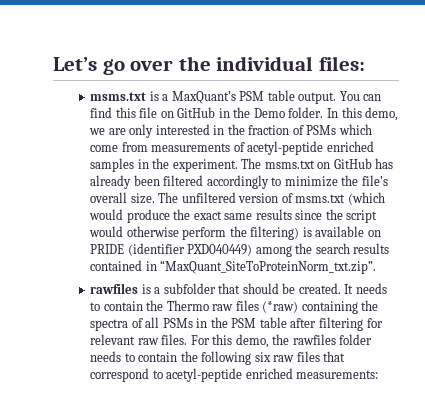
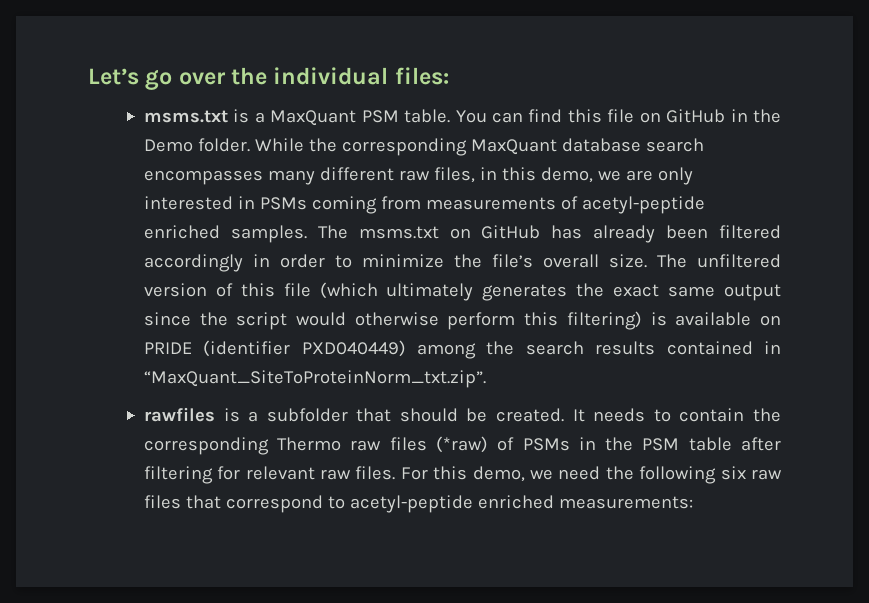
- msms.txt is a MaxQuant’s PSM table output.
+ msms.txt is a MaxQuant PSM table.
- In this demo, we are only interested in the fraction of PSMs which come from measurements of acetyl-peptide enriched samples in the experiment.
+ While the corresponding MaxQuant database search encompasses many different raw files, in this demo, we are only interested in PSMs coming from measurements of acetyl-peptide enriched samples.
- The msms.txt on GitHub has already been filtered accordingly to minimize the file’s overall size.
+ The msms.txt on GitHub has already been filtered accordingly in order to minimize the file’s overall size.
- The unfiltered version of msms.txt (which would produce the exact same results since the script would otherwise perform the filtering) is available on PRIDE (identifier PXD040449) among the search results contained in “MaxQuant_SiteToProteinNorm_txt.zip”.
+ The unfiltered version of this file (which ultimately generates the exact same output since the script would otherwise perform this filtering) is available on PRIDE (identifier PXD040449) among the search results contained in “MaxQuant_SiteToProteinNorm_txt.zip”.
- It needs to contain the Thermo raw files (*raw) containing the spectra of all PSMs in the PSM table after filtering for relevant raw files.
+ It needs to contain the corresponding Thermo raw files (*raw) of PSMs in the PSM table after filtering for relevant raw files.
- For this demo, the rawfiles folder needs to contain the following six raw files that correspond to acetyl-peptide enriched measurements:
+ For this demo, we need the following six raw files that correspond to acetyl-peptide enriched measurements:

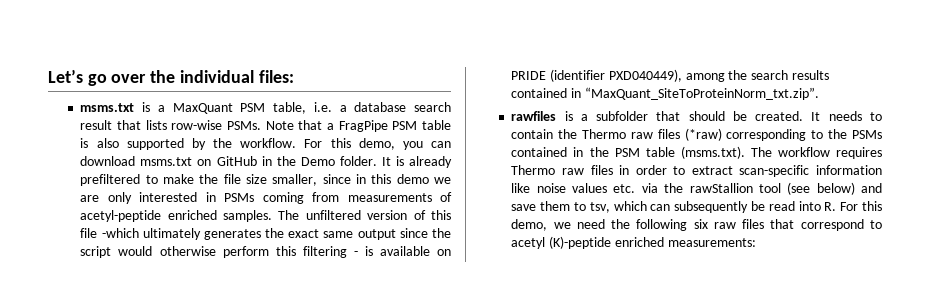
- msms.txt is a MaxQuant PSM table. You can find this file on GitHub in the Demo folder.
+ msms.txt is a MaxQuant PSM table, i.e. a database search result that lists row-wise PSMs. Note that a FragPipe PSM table is also supported by the workflow. For this demo, you can download msms.txt on GitHub in the Demo folder.
- While the corresponding MaxQuant database search encompasses many different raw files, in this demo, we are only interested in PSMs coming from measurements of acetyl-peptide enriched samples.
+ It is already prefiltered to make the file size smaller, since in this demo we are only interested in PSMs coming from measurements of acetyl-peptide enriched samples.
- The msms.txt on GitHub has already been filtered accordingly in order to minimize the file’s overall size. The unfiltered version of this file (which ultimately generates the exact same output since the script would otherwise perform this filtering) is available on PRIDE (identifier PXD040449) among the search results contained in “MaxQuant_SiteToProteinNorm_txt.zip”.
+ The unfiltered version of this file -which ultimately generates the exact same output since the script would otherwise perform this filtering - is available on PRIDE (identifier PXD040449), among the search results contained in “MaxQuant_SiteToProteinNorm_txt.zip”.
- It needs to contain the corresponding Thermo raw files (*raw) of PSMs in the PSM table after filtering for relevant raw files. For this demo, we need the following six raw files that correspond to acetyl-peptide enriched measurements:
+ It needs to contain the Thermo raw files (*raw) corresponding to the PSMs contained in the PSM table (msms.txt). The workflow requires Thermo raw files in order to extract scan-specific information like noise values etc. via the rawStallion tool (see below) and save them to tsv, which can subsequently be read into R. For this demo, we need the following six raw files that correspond to acetyl (K)-peptide enriched measurements:

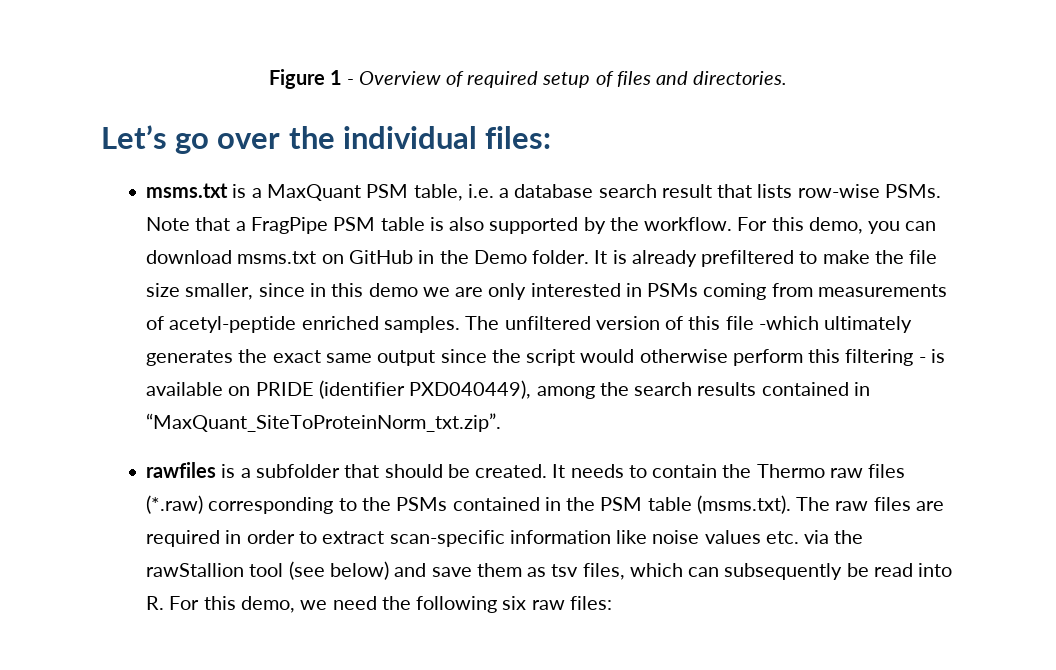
+ Figure 1 - Overview of required setup of files and directories.
- It needs to contain the Thermo raw files (*raw) corresponding to the PSMs contained in the PSM table (msms.txt). The workflow requires Thermo raw files in order to extract scan-specific information like noise values etc. via the rawStallion tool (see below) and save them to tsv, which can subsequently be read into R. For this demo, we need the following six raw files that correspond to acetyl (K)-peptide enriched measurements:
+ It needs to contain the Thermo raw files (*.raw) corresponding to the PSMs contained in the PSM table (msms.txt). The raw files are required in order to extract scan-specific information like noise values etc. via the rawStallion tool (see below) and save them as tsv files, which can subsequently be read into R. For this demo, we need the following six raw files:

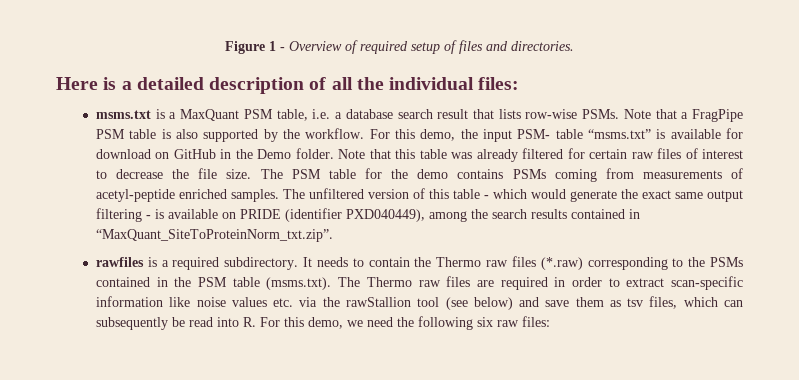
- Let’s go over the individual files:
+ Here is a detailed description of all the individual files:
- For this demo, you can download msms.txt on GitHub in the Demo folder.
+ For this demo, the input PSM- table “msms.txt” is available for download on GitHub in the Demo folder.
- It is already prefiltered to make the file size smaller, since in this demo we are only interested in PSMs coming from measurements of acetyl-peptide enriched samples.
+ Note that this table was already filtered for certain raw files of interest to decrease the file size. The PSM table for the demo contains PSMs coming from measurements of acetyl-peptide enriched samples.
- The unfiltered version of this file -which ultimately generates the exact same output since the script would otherwise perform this filtering - is available on PRIDE (identifier PXD040449), among the search results contained in “MaxQuant_SiteToProteinNorm_txt.zip”.
+ The unfiltered version of this table - which would generate the exact same output filtering - is available on PRIDE (identifier PXD040449), among the search results contained in “MaxQuant_SiteToProteinNorm_txt.zip”.
- rawfiles is a subfolder that should be created.
+ rawfiles is a required subdirectory.
- It needs to contain the Thermo raw files (*.raw) corresponding to the PSMs contained in the PSM table (msms.txt). The raw files are required in order to extract scan-specific information like noise values etc. via the rawStallion tool (see below) and save them as tsv files, which can subsequently be read into R. For this demo, we need the following six raw files:
+ It needs to contain the Thermo raw files (*.raw) corresponding to the PSMs contained in the PSM table (msms.txt). The Thermo raw files are required in order to extract scan-specific information like noise values etc. via the rawStallion tool (see below) and save them as tsv files, which can subsequently be read into R. For this demo, we need the following six raw files:

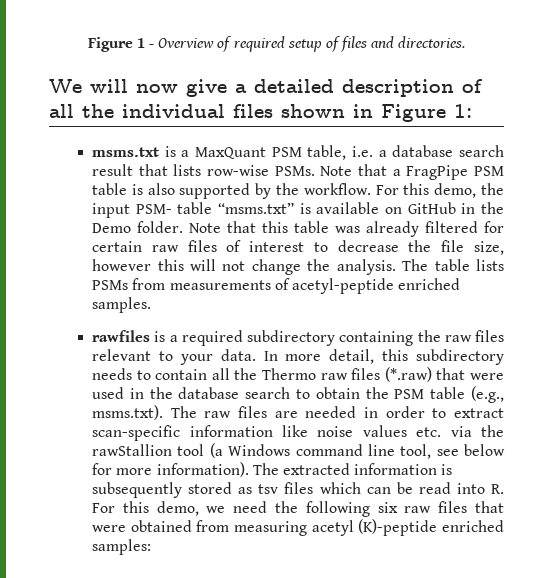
- Here is a detailed description of all the individual files:
+ We will now give a detailed description of all the individual files shown in Figure 1:
- For this demo, the input PSM- table “msms.txt” is available for download on GitHub in the Demo folder.
+ For this demo, the input PSM- table “msms.txt” is available on GitHub in the Demo folder.
- Note that this table was already filtered for certain raw files of interest to decrease the file size. The PSM table for the demo contains PSMs coming from measurements of acetyl-peptide enriched samples. The unfiltered version of this table - which would generate the exact same output filtering - is available on PRIDE (identifier PXD040449), among the search results contained in “MaxQuant_SiteToProteinNorm_txt.zip”.
- rawfiles is a required subdirectory. It needs to contain the Thermo raw files (*.raw) corresponding to the PSMs contained in the PSM table (msms.txt). The Thermo raw files are required in order to extract scan-specific information like noise values etc. via the rawStallion tool (see below) and save them as tsv files, which can subsequently be read into R. For this demo, we need the following six raw files:
+ Note that this table was already filtered for certain raw files of interest to decrease the file size, however this will not change the analysis. The table lists PSMs from measurements of acetyl-peptide enriched samples.
+ rawfiles is a required subdirectory containing the raw files relevant to your data. In more detail, this subdirectory needs to contain all the Thermo raw files (*.raw) that were used in the database search to obtain the PSM table (e.g., msms.txt). The raw files are needed in order to extract scan-specific information like noise values etc. via the rawStallion tool (a Windows command line tool, see below for more information). The extracted information is subsequently stored as tsv files which can be read into R. For this demo, we need the following six raw files that were obtained from measuring acetyl (K)-peptide enriched samples:

